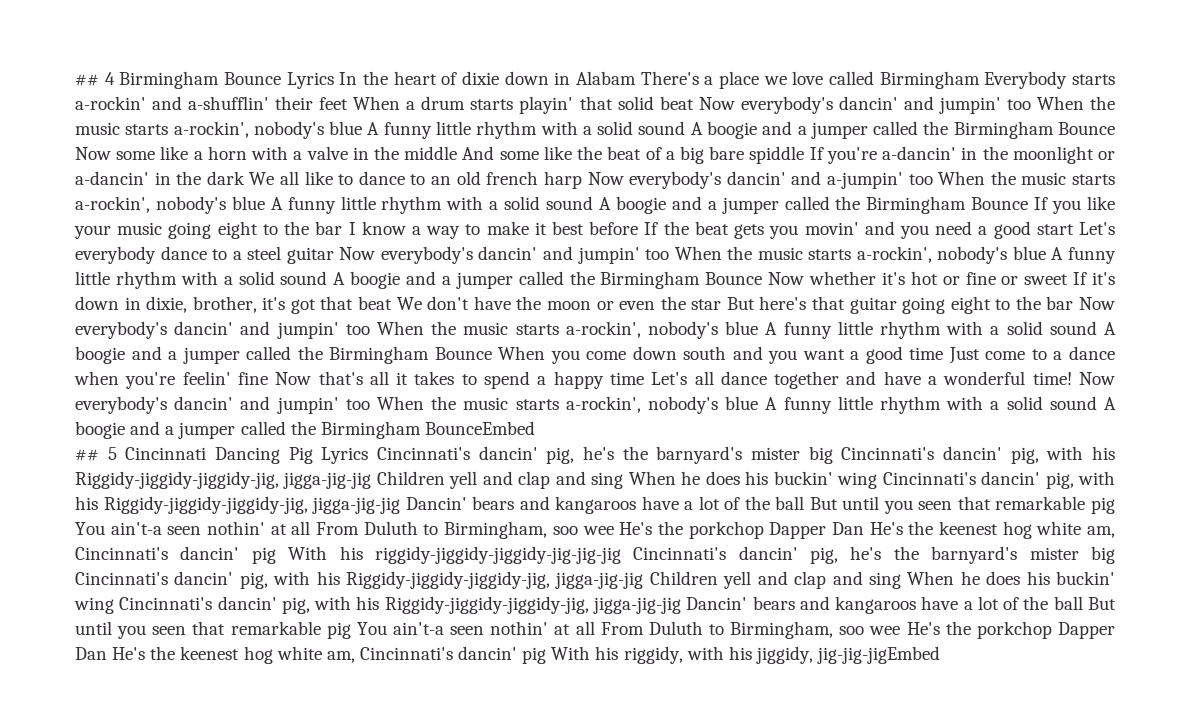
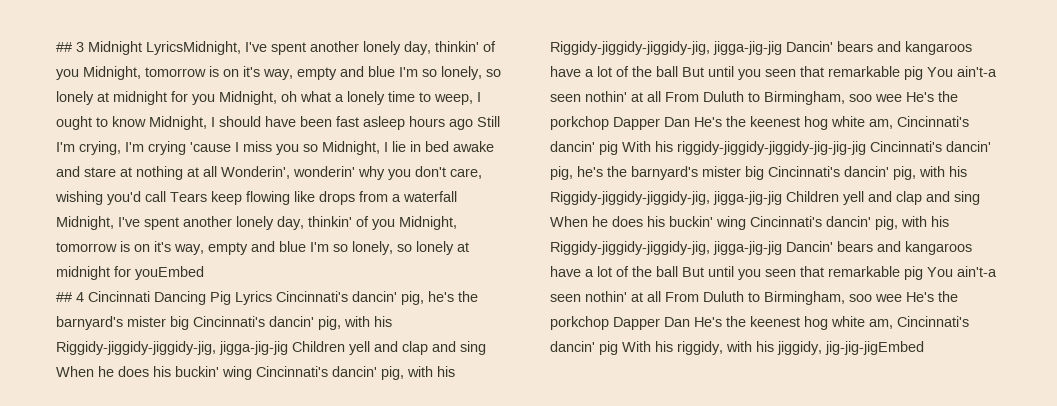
- ## 4 Birmingham Bounce Lyrics In the heart of dixie down in Alabam There's a place we love called Birmingham Everybody starts a-rockin' and a-shufflin' their feet When a drum starts playin' that solid beat Now everybody's dancin' and jumpin' too When the music starts a-rockin', nobody's blue A funny little rhythm with a solid sound A boogie and a jumper called the Birmingham Bounce Now some like a horn with a valve in the middle And some like the beat of a big bare spiddle If you're a-dancin' in the moonlight or a-dancin' in the dark We all like to dance to an old french harp Now everybody's dancin' and a-jumpin' too When the music starts a-rockin', nobody's blue A funny little rhythm with a solid sound A boogie and a jumper called the Birmingham Bounce If you like your music going eight to the bar I know a way to make it best before If the beat gets you movin' and you need a good start Let's everybody dance to a steel guitar Now everybody's dancin' and jumpin' too When the music starts a-rockin', nobody's blue A funny little rhythm with a solid sound A boogie and a jumper called the Birmingham Bounce Now whether it's hot or fine or sweet If it's down in dixie, brother, it's got that beat We don't have the moon or even the star But here's that guitar going eight to the bar Now everybody's dancin' and jumpin' too When the music starts a-rockin', nobody's blue A funny little rhythm with a solid sound A boogie and a jumper called the Birmingham Bounce When you come down south and you want a good time Just come to a dance when you're feelin' fine Now that's all it takes to spend a happy time Let's all dance together and have a wonderful time! Now everybody's dancin' and jumpin' too When the music starts a-rockin', nobody's blue A funny little rhythm with a solid sound A boogie and a jumper called the Birmingham BounceEmbed
- ## 5 Cincinnati Dancing Pig Lyrics Cincinnati's dancin' pig, he's the barnyard's mister big Cincinnati's dancin' pig, with his Riggidy-jiggidy-jiggidy-jig, jigga-jig-jig Children yell and clap and sing When he does his buckin' wing Cincinnati's dancin' pig, with his Riggidy-jiggidy-jiggidy-jig, jigga-jig-jig Dancin' bears and kangaroos have a lot of the ball But until you seen that remarkable pig You ain't-a seen nothin' at all From Duluth to Birmingham, soo wee He's the porkchop Dapper Dan He's the keenest hog white am, Cincinnati's dancin' pig With his riggidy-jiggidy-jiggidy-jig-jig-jig Cincinnati's dancin' pig, he's the barnyard's mister big Cincinnati's dancin' pig, with his Riggidy-jiggidy-jiggidy-jig, jigga-jig-jig Children yell and clap and sing When he does his buckin' wing Cincinnati's dancin' pig, with his Riggidy-jiggidy-jiggidy-jig, jigga-jig-jig Dancin' bears and kangaroos have a lot of the ball But until you seen that remarkable pig You ain't-a seen nothin' at all From Duluth to Birmingham, soo wee He's the porkchop Dapper Dan He's the keenest hog white am, Cincinnati's dancin' pig With his riggidy, with his jiggidy, jig-jig-jigEmbed
+ ## 3 Midnight LyricsMidnight, I've spent another lonely day, thinkin' of you Midnight, tomorrow is on it's way, empty and blue I'm so lonely, so lonely at midnight for you Midnight, oh what a lonely time to weep, I ought to know Midnight, I should have been fast asleep hours ago Still I'm crying, I'm crying 'cause I miss you so Midnight, I lie in bed awake and stare at nothing at all Wonderin', wonderin' why you don't care, wishing you'd call Tears keep flowing like drops from a waterfall Midnight, I've spent another lonely day, thinkin' of you Midnight, tomorrow is on it's way, empty and blue I'm so lonely, so lonely at midnight for youEmbed
+ ## 4 Cincinnati Dancing Pig Lyrics Cincinnati's dancin' pig, he's the barnyard's mister big Cincinnati's dancin' pig, with his Riggidy-jiggidy-jiggidy-jig, jigga-jig-jig Children yell and clap and sing When he does his buckin' wing Cincinnati's dancin' pig, with his Riggidy-jiggidy-jiggidy-jig, jigga-jig-jig Dancin' bears and kangaroos have a lot of the ball But until you seen that remarkable pig You ain't-a seen nothin' at all From Duluth to Birmingham, soo wee He's the porkchop Dapper Dan He's the keenest hog white am, Cincinnati's dancin' pig With his riggidy-jiggidy-jiggidy-jig-jig-jig Cincinnati's dancin' pig, he's the barnyard's mister big Cincinnati's dancin' pig, with his Riggidy-jiggidy-jiggidy-jig, jigga-jig-jig Children yell and clap and sing When he does his buckin' wing Cincinnati's dancin' pig, with his Riggidy-jiggidy-jiggidy-jig, jigga-jig-jig Dancin' bears and kangaroos have a lot of the ball But until you seen that remarkable pig You ain't-a seen nothin' at all From Duluth to Birmingham, soo wee He's the porkchop Dapper Dan He's the keenest hog white am, Cincinnati's dancin' pig With his riggidy, with his jiggidy, jig-jig-jigEmbed

